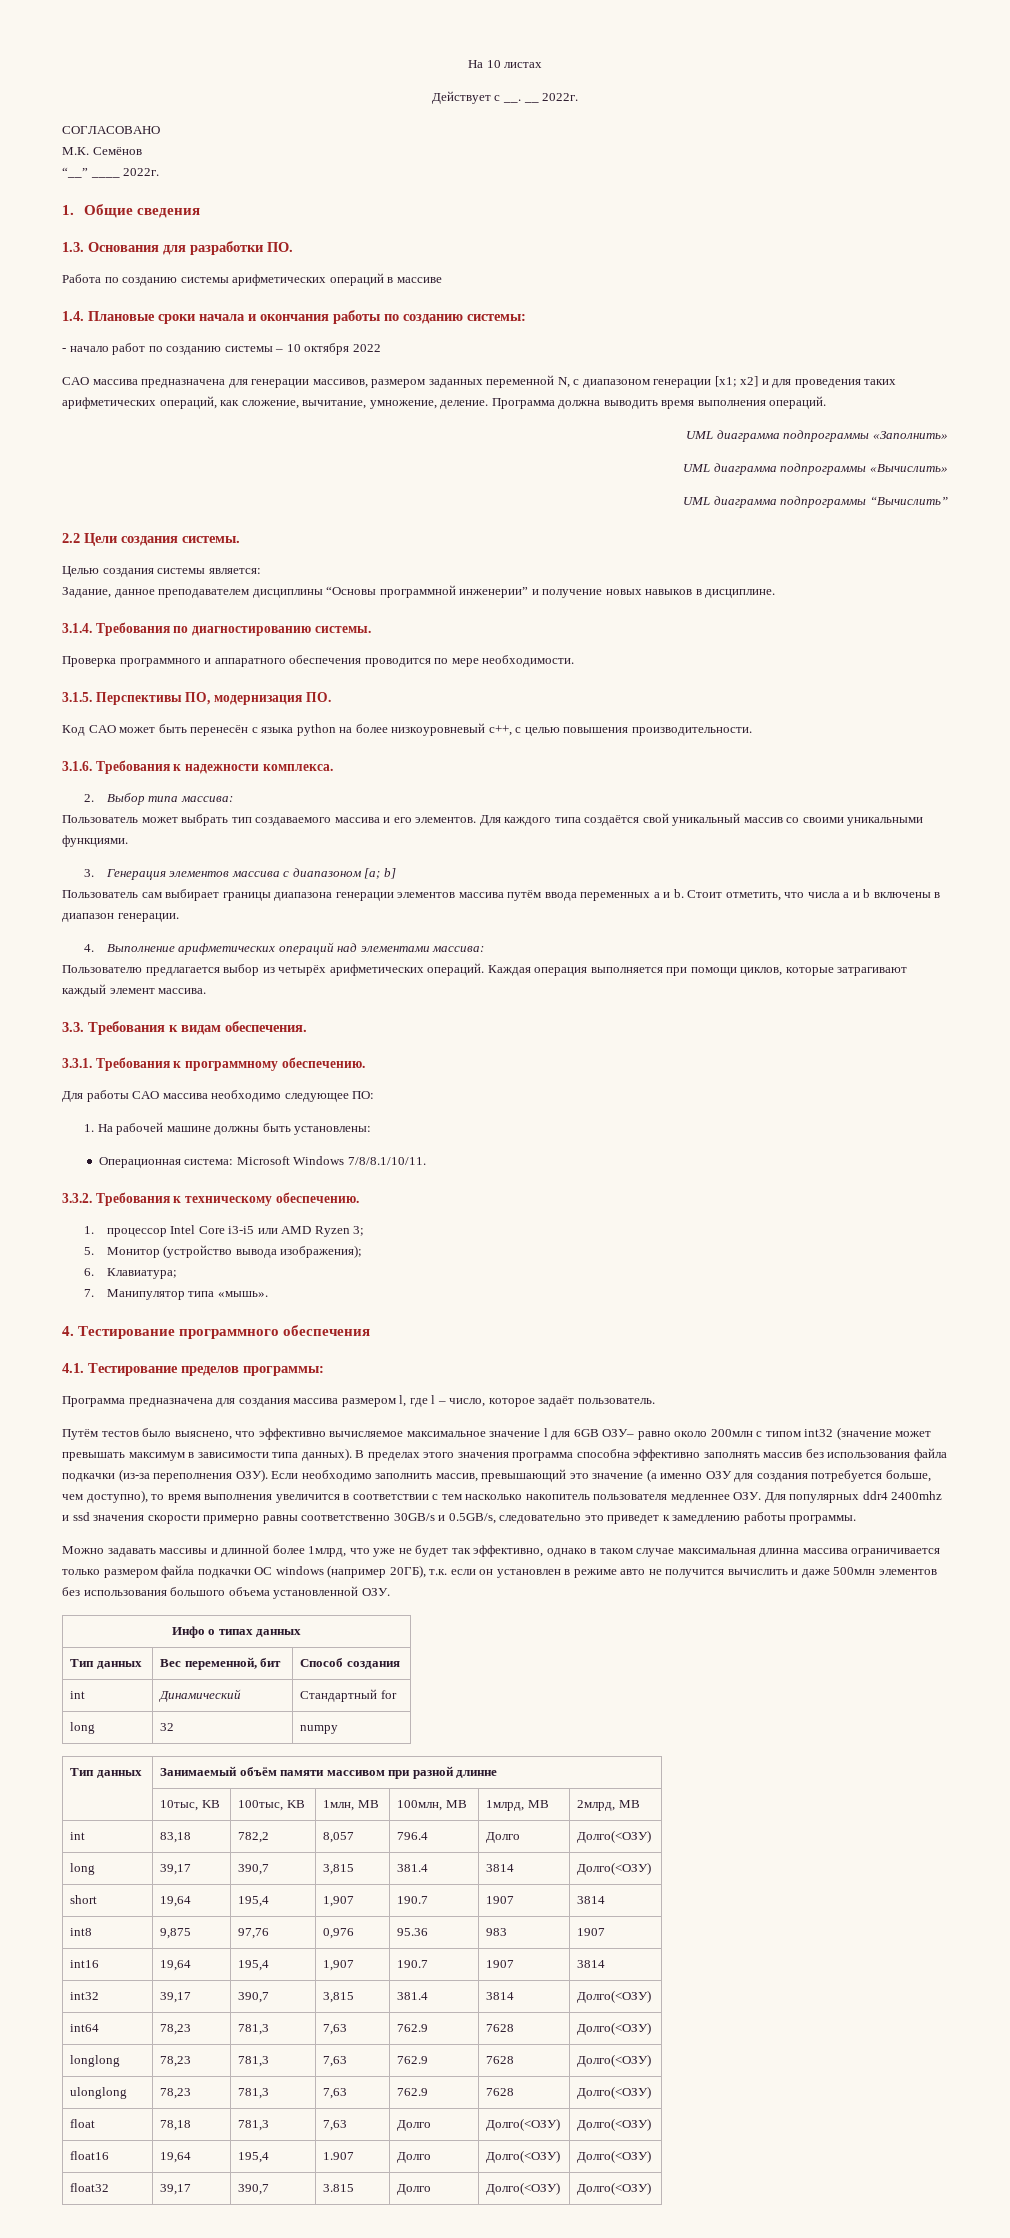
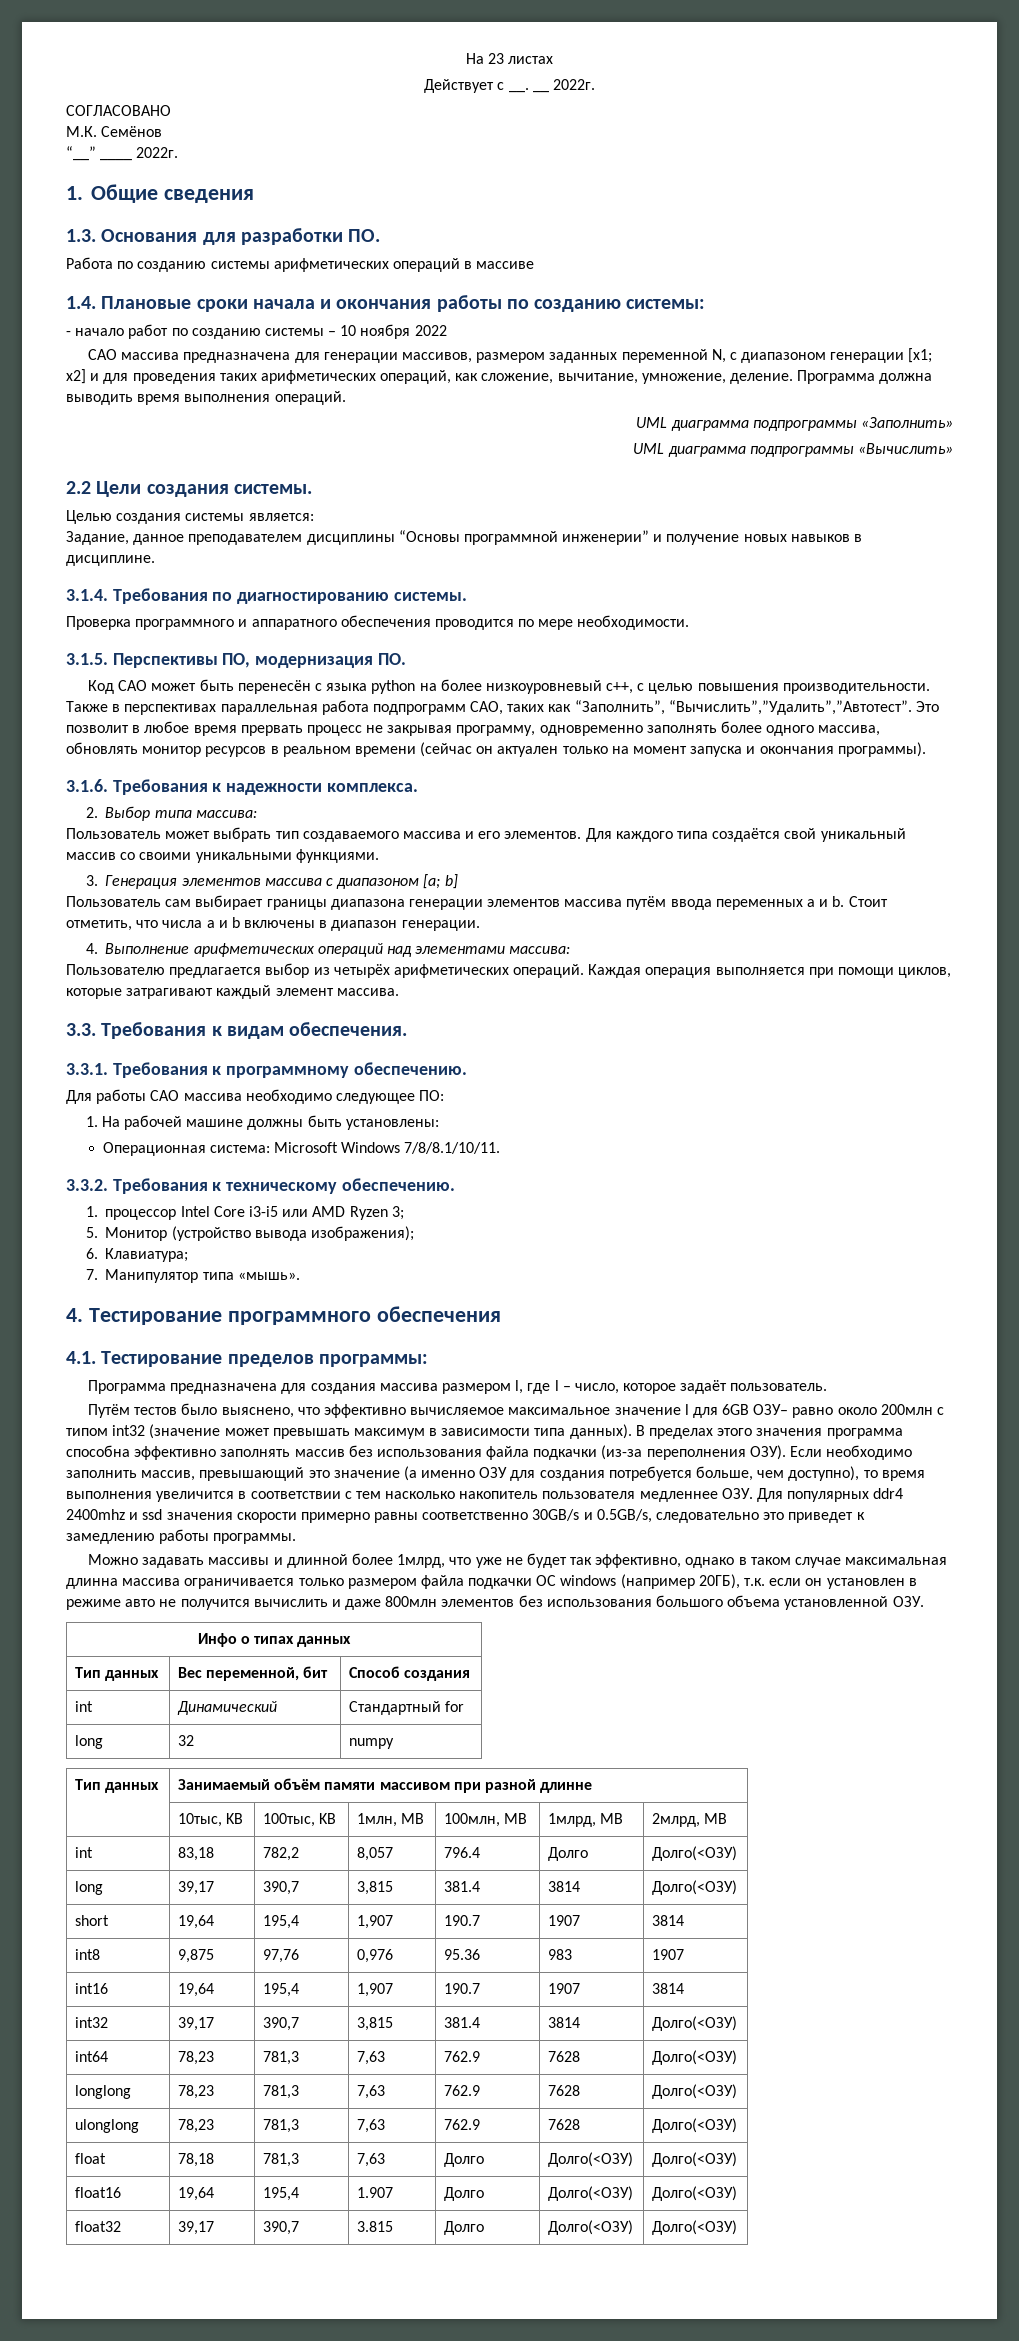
- На 10 листах
+ На 23 листах
- - начало работ по созданию системы – 10 октября 2022
+ - начало работ по созданию системы – 10 ноября 2022
- UML диаграмма подпрограммы “Вычислить”
+ Также в перспективах параллельная работа подпрограмм САО, таких как “Заполнить”, “Вычислить”,”Удалить”,”Автотест”. Это позволит в любое время прервать процесс не закрывая программу, одновременно заполнять более одного массива, обновлять монитор ресурсов в реальном времени (сейчас он актуален только на момент запуска и окончания программы).
- Можно задавать массивы и длинной более 1млрд, что уже не будет так эффективно, однако в таком случае максимальная длинна массива ограничивается только размером файла подкачки ОС windows (например 20ГБ), т.к. если он установлен в режиме авто не получится вычислить и даже 500млн элементов без использования большого объема установленной ОЗУ.
+ Можно задавать массивы и длинной более 1млрд, что уже не будет так эффективно, однако в таком случае максимальная длинна массива ограничивается только размером файла подкачки ОС windows (например 20ГБ), т.к. если он установлен в режиме авто не получится вычислить и даже 800млн элементов без использования большого объема установленной ОЗУ.

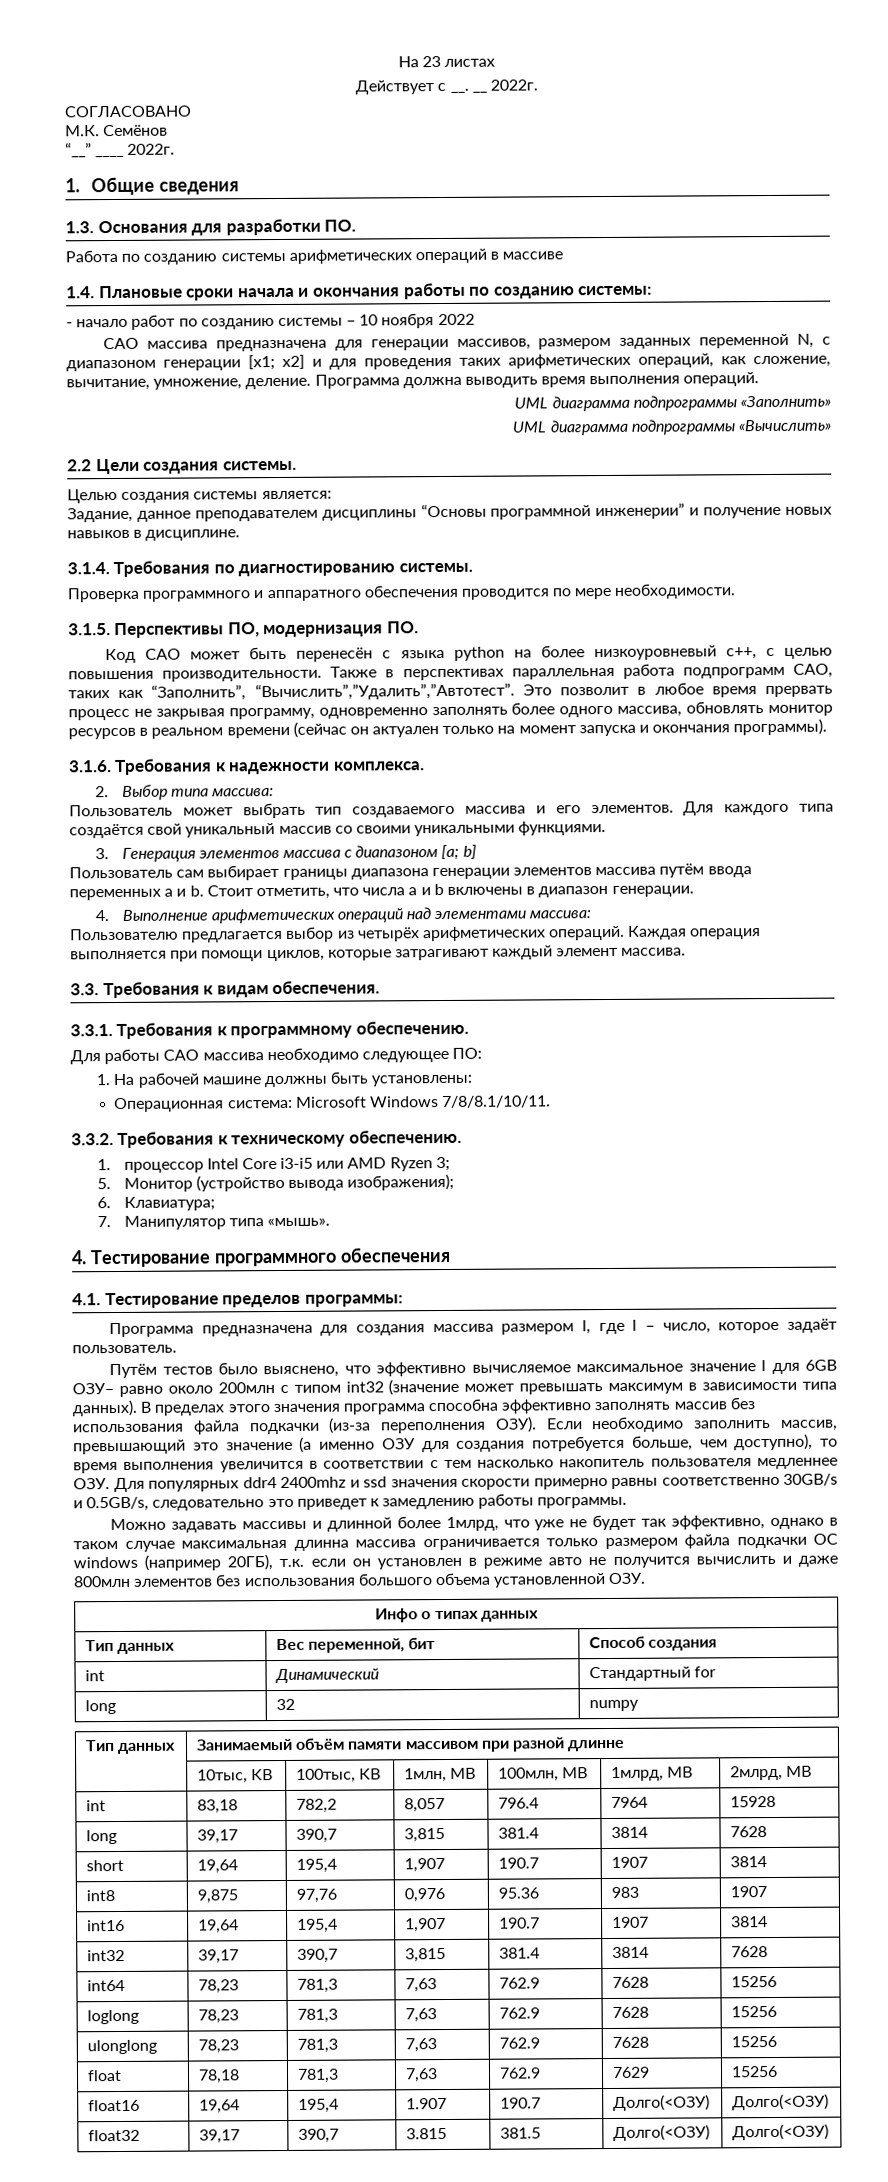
- int | 83,18 | 782,2 | 8,057 | 796.4 | Долго | Долго(<ОЗУ)
+ int | 83,18 | 782,2 | 8,057 | 796.4 | 7964 | 15928
- long | 39,17 | 390,7 | 3,815 | 381.4 | 3814 | Долго(<ОЗУ)
+ long | 39,17 | 390,7 | 3,815 | 381.4 | 3814 | 7628
- int32 | 39,17 | 390,7 | 3,815 | 381.4 | 3814 | Долго(<ОЗУ)
+ int32 | 39,17 | 390,7 | 3,815 | 381.4 | 3814 | 7628
- int64 | 78,23 | 781,3 | 7,63 | 762.9 | 7628 | Долго(<ОЗУ)
- longlong | 78,23 | 781,3 | 7,63 | 762.9 | 7628 | Долго(<ОЗУ)
+ int64 | 78,23 | 781,3 | 7,63 | 762.9 | 7628 | 15256
+ loglong | 78,23 | 781,3 | 7,63 | 762.9 | 7628 | 15256
- ulonglong | 78,23 | 781,3 | 7,63 | 762.9 | 7628 | Долго(<ОЗУ)
+ ulonglong | 78,23 | 781,3 | 7,63 | 762.9 | 7628 | 15256
- float | 78,18 | 781,3 | 7,63 | Долго | Долго(<ОЗУ) | Долго(<ОЗУ)
+ float | 78,18 | 781,3 | 7,63 | 762.9 | 7629 | 15256
- float16 | 19,64 | 195,4 | 1.907 | Долго | Долго(<ОЗУ) | Долго(<ОЗУ)
+ float16 | 19,64 | 195,4 | 1.907 | 190.7 | Долго(<ОЗУ) | Долго(<ОЗУ)
- float32 | 39,17 | 390,7 | 3.815 | Долго | Долго(<ОЗУ) | Долго(<ОЗУ)
+ float32 | 39,17 | 390,7 | 3.815 | 381.5 | Долго(<ОЗУ) | Долго(<ОЗУ)

